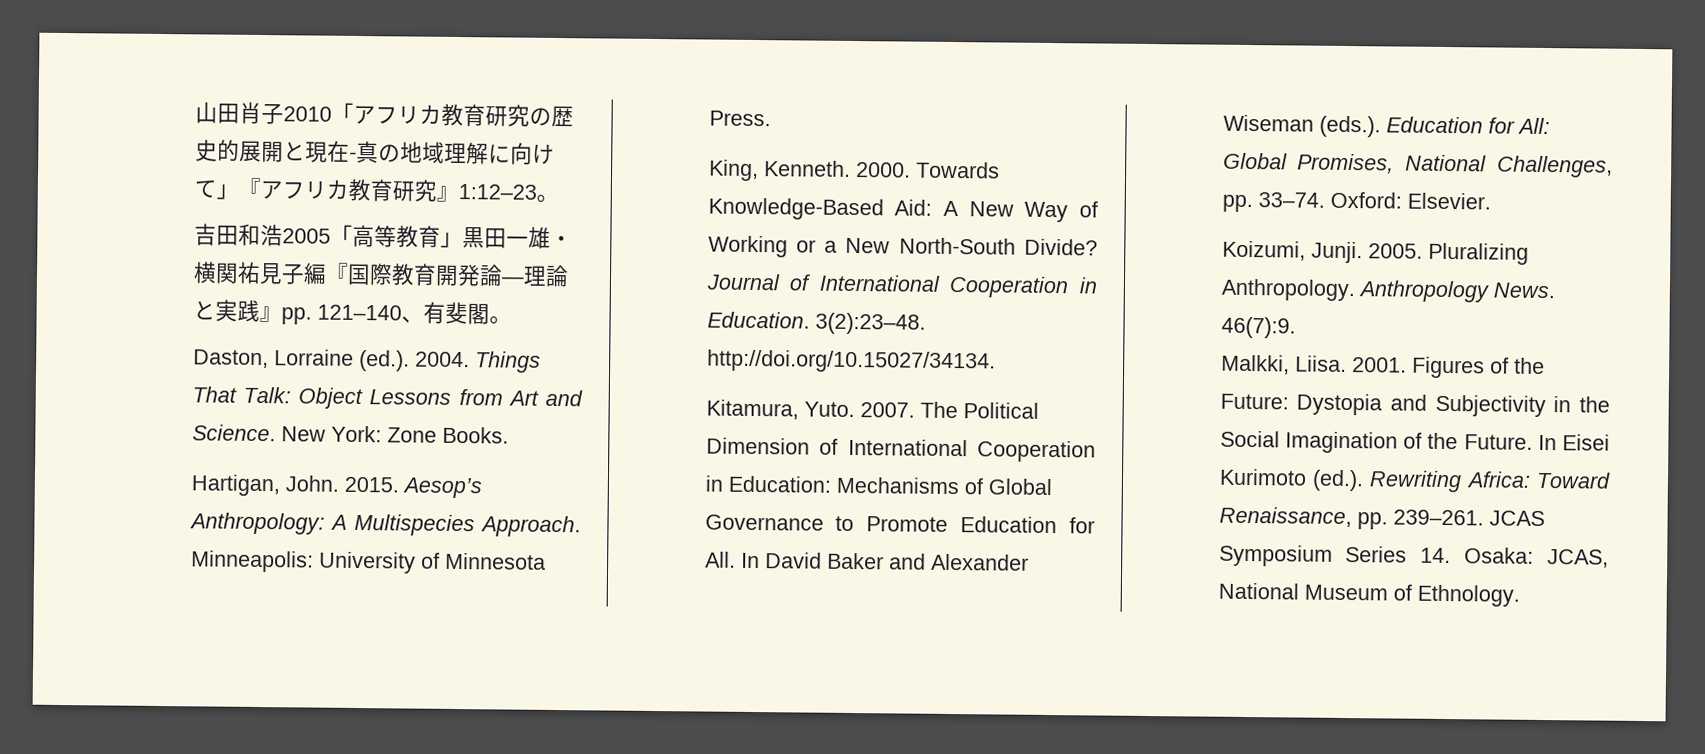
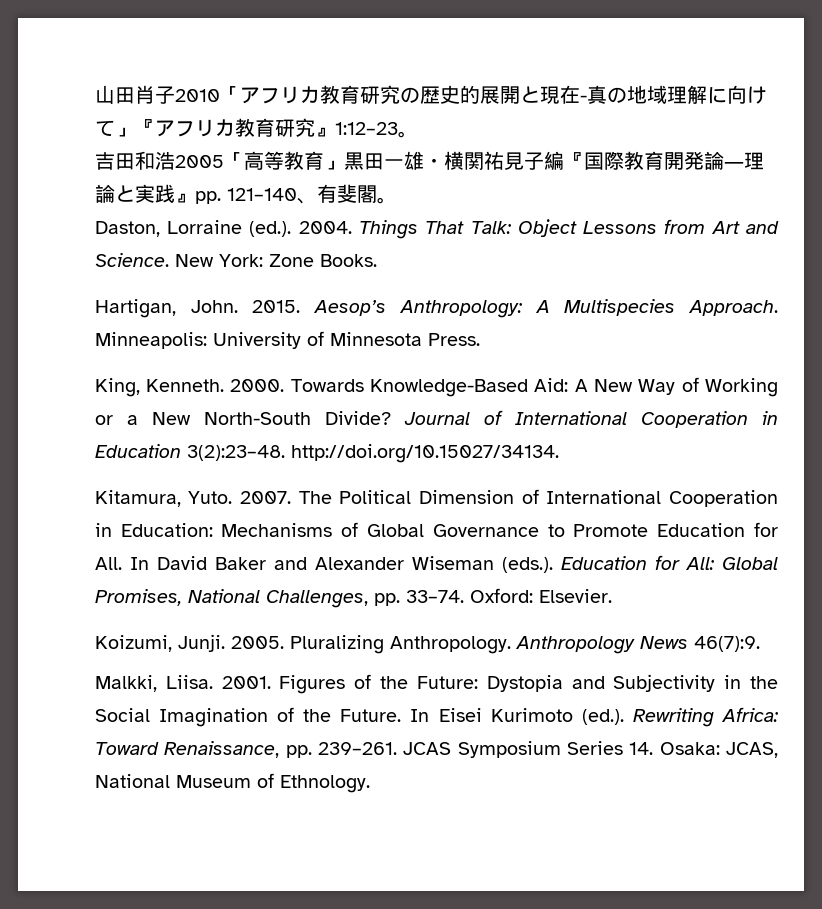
- Journal of International Cooperation in Education. 3(2):23–48. http://doi.org/10.15027/34134.
+ Journal of International Cooperation in Education 3(2):23–48. http://doi.org/10.15027/34134.
- Anthropology News. 46(7):9.
+ Anthropology News 46(7):9.

